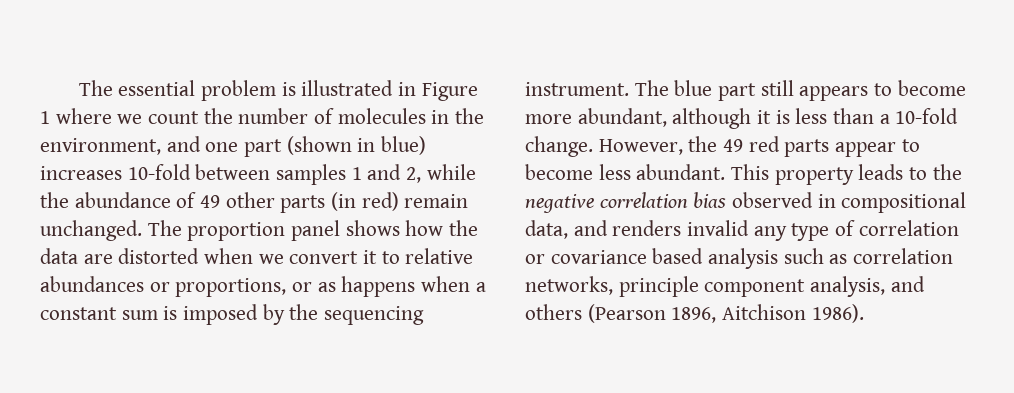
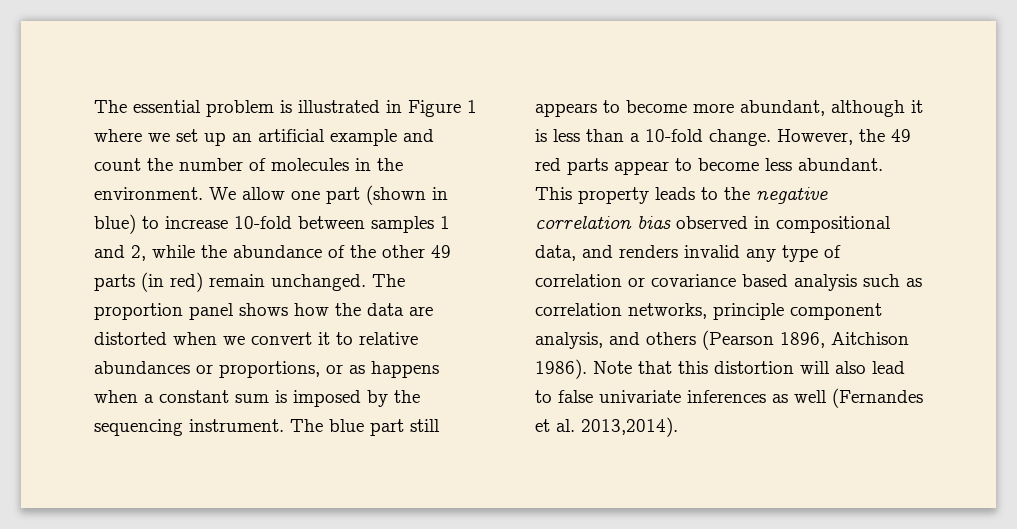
- The essential problem is illustrated in Figure 1 where we count the number of molecules in the environment, and one part (shown in blue) increases 10-fold between samples 1 and 2, while the abundance of 49 other parts (in red) remain unchanged.
+ The essential problem is illustrated in Figure 1 where we set up an artificial example and count the number of molecules in the environment. We allow one part (shown in blue) to increase 10-fold between samples 1 and 2, while the abundance of the other 49 parts (in red) remain unchanged.
+ Note that this distortion will also lead to false univariate inferences as well (Fernandes et al. 2013,2014).

